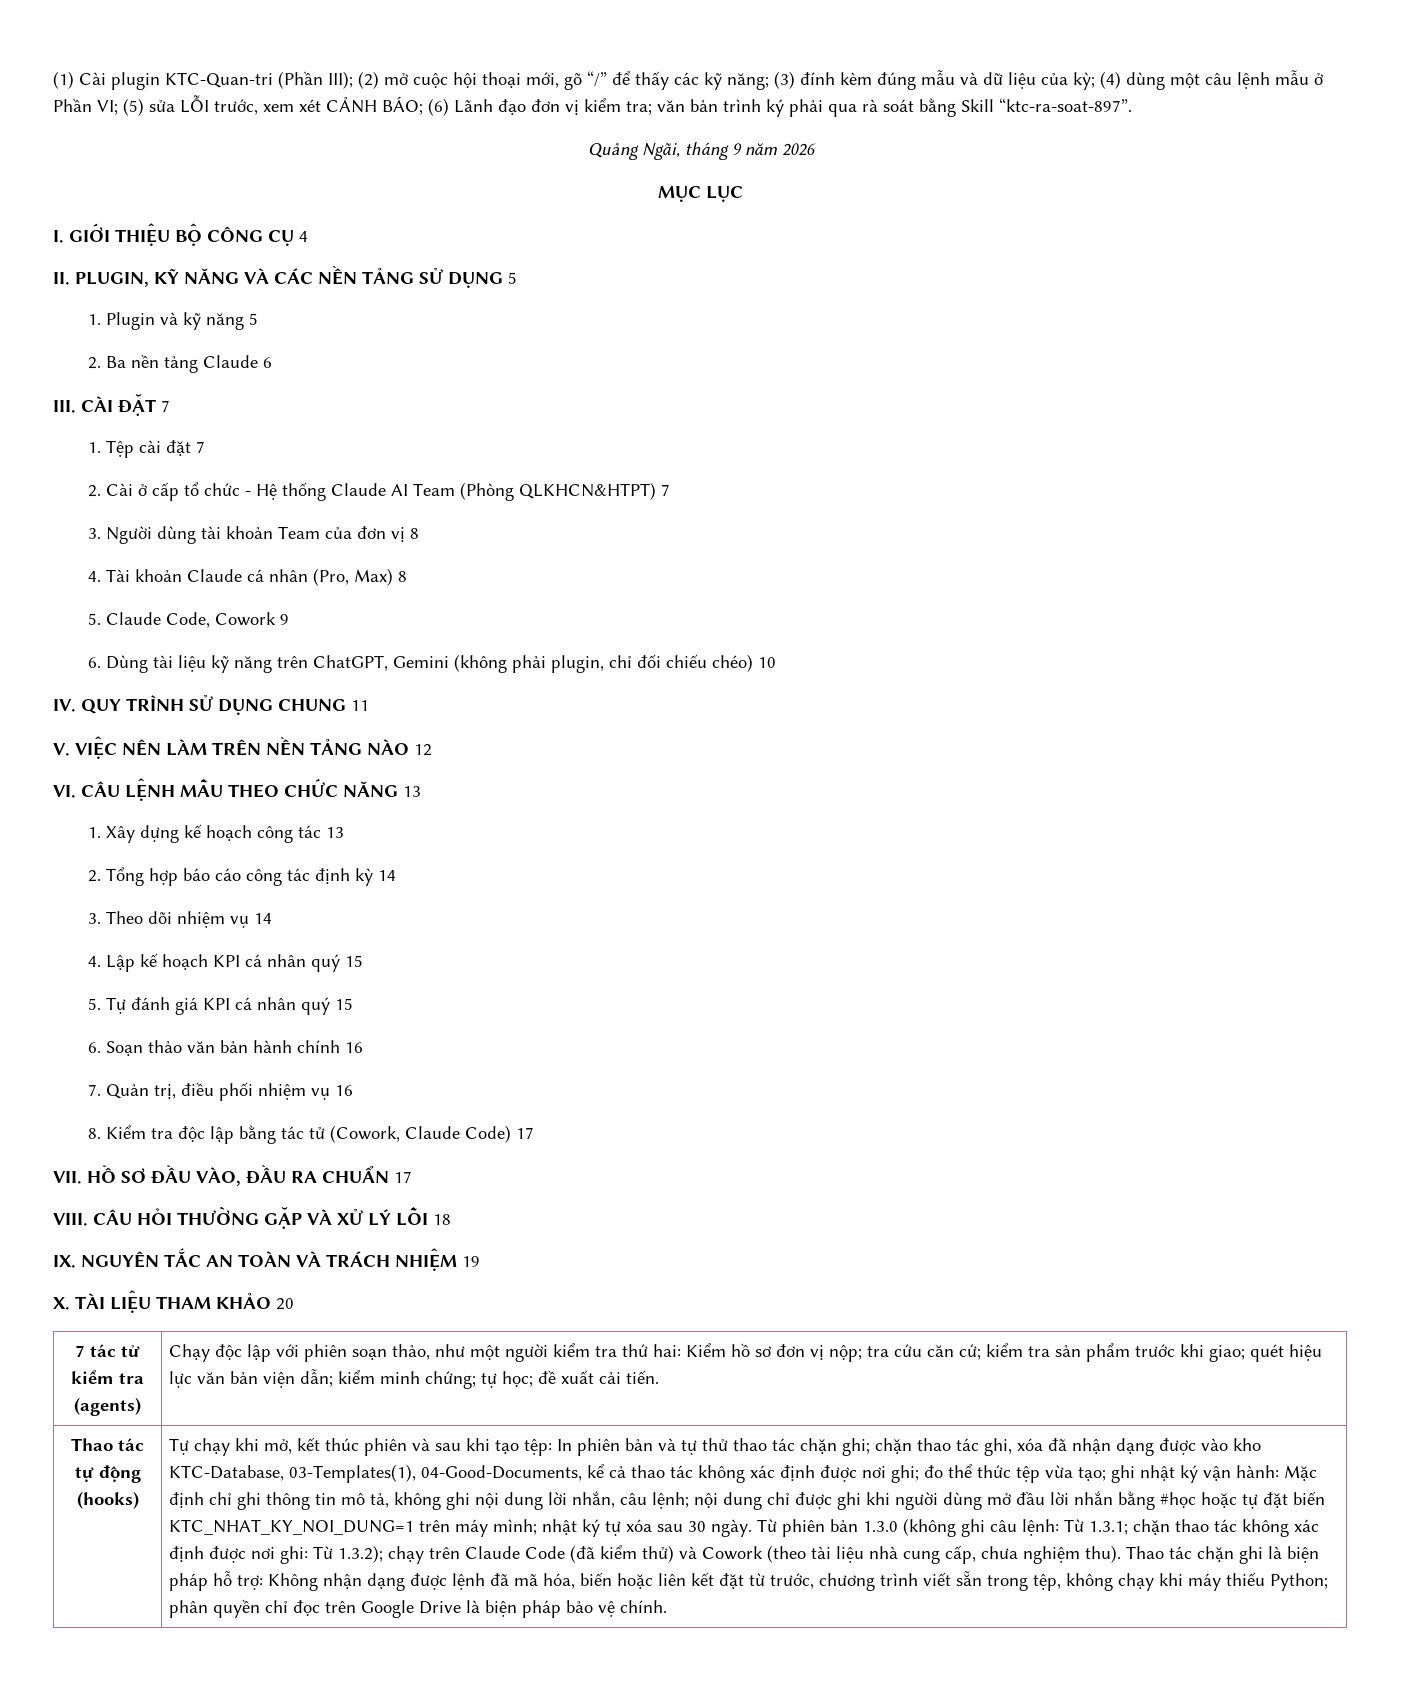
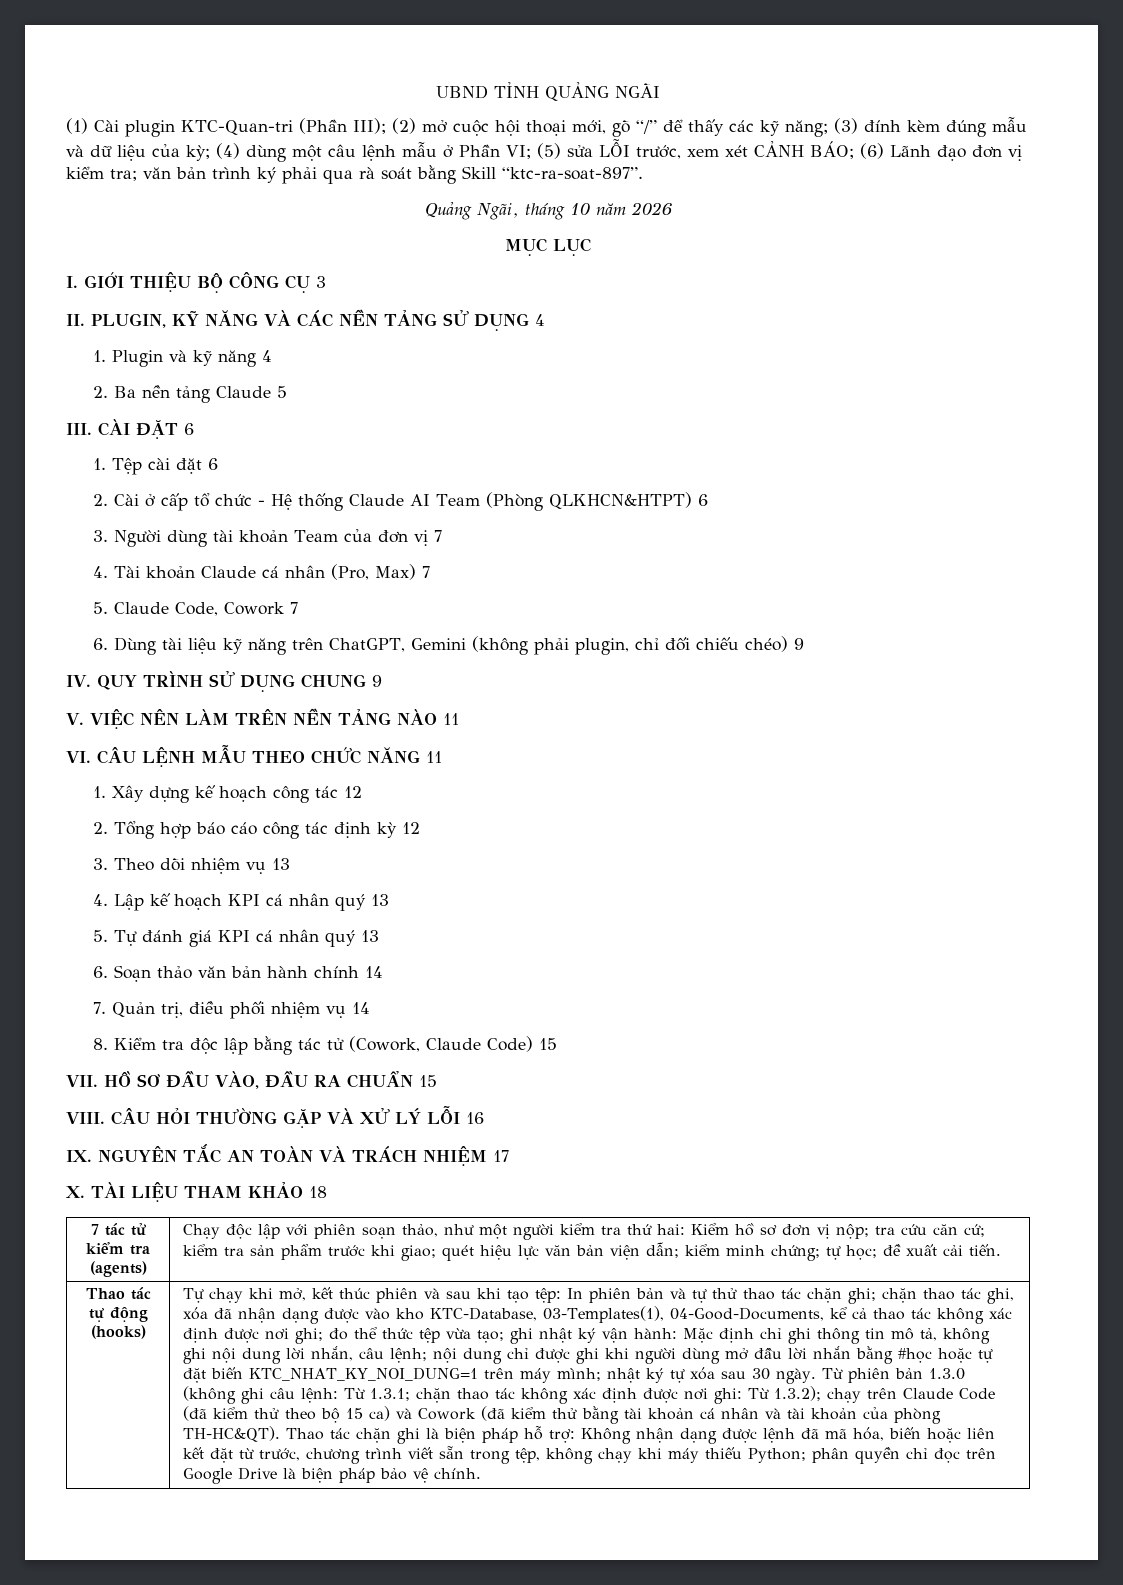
+ UBND TỈNH QUẢNG NGÃI
- Quảng Ngãi, tháng 9 năm 2026
+ Quảng Ngãi, tháng 10 năm 2026
- I. GIỚI THIỆU BỘ CÔNG CỤ 4
+ I. GIỚI THIỆU BỘ CÔNG CỤ 3
- II. PLUGIN, KỸ NĂNG VÀ CÁC NỀN TẢNG SỬ DỤNG 5
+ II. PLUGIN, KỸ NĂNG VÀ CÁC NỀN TẢNG SỬ DỤNG 4
- 1. Plugin và kỹ năng 5
+ 1. Plugin và kỹ năng 4
- 2. Ba nền tảng Claude 6
+ 2. Ba nền tảng Claude 5
- III. CÀI ĐẶT 7
+ III. CÀI ĐẶT 6
- 1. Tệp cài đặt 7
+ 1. Tệp cài đặt 6
- 2. Cài ở cấp tổ chức - Hệ thống Claude AI Team (Phòng QLKHCN&HTPT) 7
+ 2. Cài ở cấp tổ chức - Hệ thống Claude AI Team (Phòng QLKHCN&HTPT) 6
- 3. Người dùng tài khoản Team của đơn vị 8
+ 3. Người dùng tài khoản Team của đơn vị 7
- 4. Tài khoản Claude cá nhân (Pro, Max) 8
+ 4. Tài khoản Claude cá nhân (Pro, Max) 7
- 5. Claude Code, Cowork 9
+ 5. Claude Code, Cowork 7
- 6. Dùng tài liệu kỹ năng trên ChatGPT, Gemini (không phải plugin, chỉ đối chiếu chéo) 10
+ 6. Dùng tài liệu kỹ năng trên ChatGPT, Gemini (không phải plugin, chỉ đối chiếu chéo) 9
- IV. QUY TRÌNH SỬ DỤNG CHUNG 11
+ IV. QUY TRÌNH SỬ DỤNG CHUNG 9
- V. VIỆC NÊN LÀM TRÊN NỀN TẢNG NÀO 12
+ V. VIỆC NÊN LÀM TRÊN NỀN TẢNG NÀO 11
- VI. CÂU LỆNH MẪU THEO CHỨC NĂNG 13
+ VI. CÂU LỆNH MẪU THEO CHỨC NĂNG 11
- 1. Xây dựng kế hoạch công tác 13
+ 1. Xây dựng kế hoạch công tác 12
- 2. Tổng hợp báo cáo công tác định kỳ 14
+ 2. Tổng hợp báo cáo công tác định kỳ 12
- 3. Theo dõi nhiệm vụ 14
+ 3. Theo dõi nhiệm vụ 13
- 4. Lập kế hoạch KPI cá nhân quý 15
+ 4. Lập kế hoạch KPI cá nhân quý 13
- 5. Tự đánh giá KPI cá nhân quý 15
+ 5. Tự đánh giá KPI cá nhân quý 13
- 6. Soạn thảo văn bản hành chính 16
+ 6. Soạn thảo văn bản hành chính 14
- 7. Quản trị, điều phối nhiệm vụ 16
+ 7. Quản trị, điều phối nhiệm vụ 14
- 8. Kiểm tra độc lập bằng tác tử (Cowork, Claude Code) 17
+ 8. Kiểm tra độc lập bằng tác tử (Cowork, Claude Code) 15
- VII. HỒ SƠ ĐẦU VÀO, ĐẦU RA CHUẨN 17
+ VII. HỒ SƠ ĐẦU VÀO, ĐẦU RA CHUẨN 15
- CÂU HỎI THƯỜNG GẶP VÀ XỬ LÝ LỖI 18
+ CÂU HỎI THƯỜNG GẶP VÀ XỬ LÝ LỖI 16
- IX. NGUYÊN TẮC AN TOÀN VÀ TRÁCH NHIỆM 19
+ IX. NGUYÊN TẮC AN TOÀN VÀ TRÁCH NHIỆM 17
- X. TÀI LIỆU THAM KHẢO 20
+ X. TÀI LIỆU THAM KHẢO 18
- Từ phiên bản 1.3.0 (không ghi câu lệnh: Từ 1.3.1; chặn thao tác không xác định được nơi ghi: Từ 1.3.2); chạy trên Claude Code (đã kiểm thử) và Cowork (theo tài liệu nhà cung cấp, chưa nghiệm thu).
+ Từ phiên bản 1.3.0 (không ghi câu lệnh: Từ 1.3.1; chặn thao tác không xác định được nơi ghi: Từ 1.3.2); chạy trên Claude Code (đã kiểm thử theo bộ 15 ca) và Cowork (đã kiểm thử bằng tài khoản cá nhân và tài khoản của phòng TH-HC&QT).

